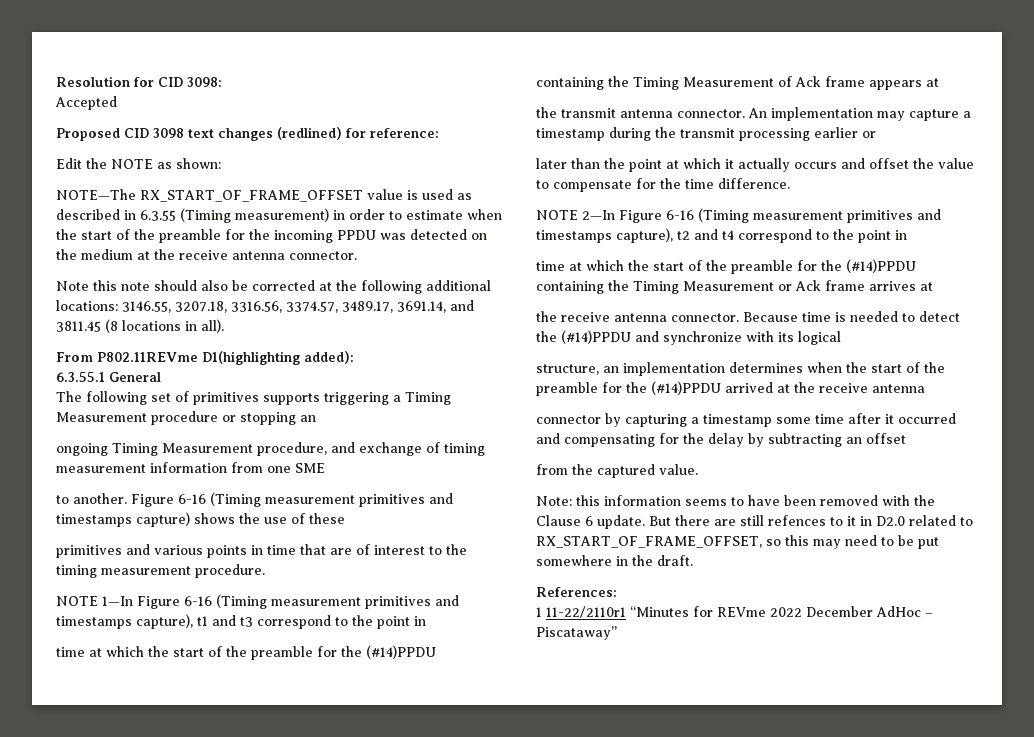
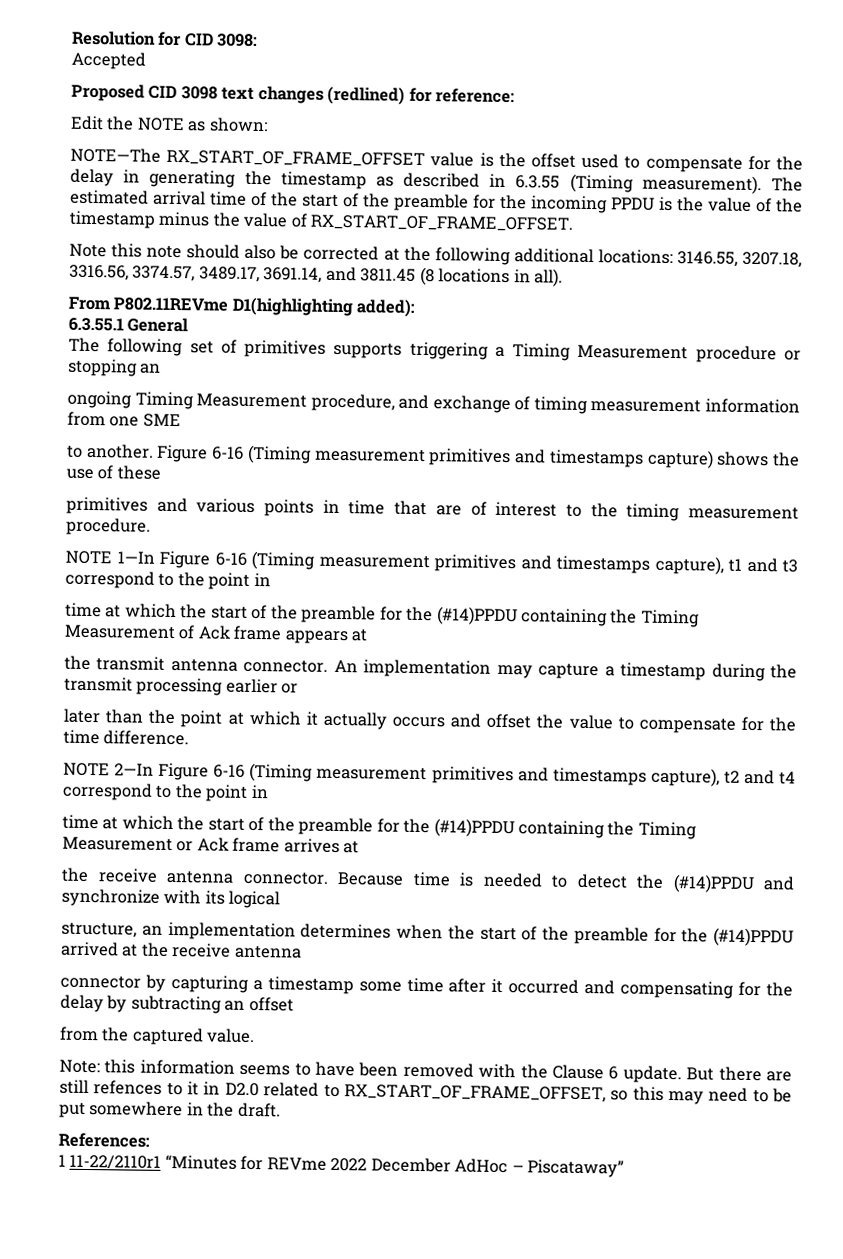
- NOTE—The RX_START_OF_FRAME_OFFSET value is used as described in 6.3.55 (Timing measurement) in order to estimate when the start of the preamble for the incoming PPDU was detected on the medium at the receive antenna connector.
+ NOTE—The RX_START_OF_FRAME_OFFSET value is the offset used to compensate for the delay in generating the timestamp as described in 6.3.55 (Timing measurement). The estimated arrival time of the start of the preamble for the incoming PPDU is the value of the timestamp minus the value of RX_START_OF_FRAME_OFFSET.

